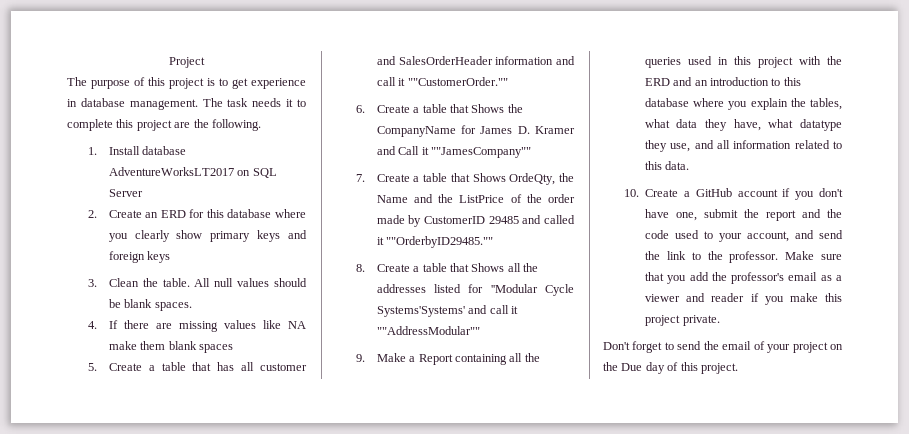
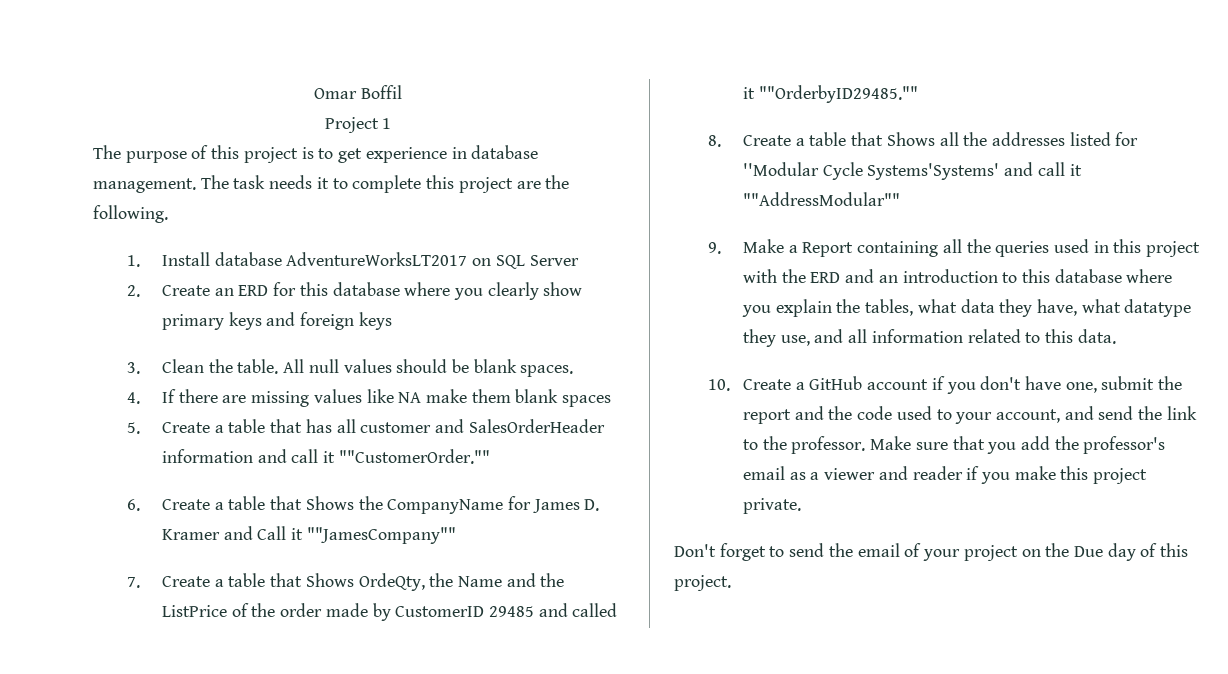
+ Omar Boffil
- Project
+ Project 1

